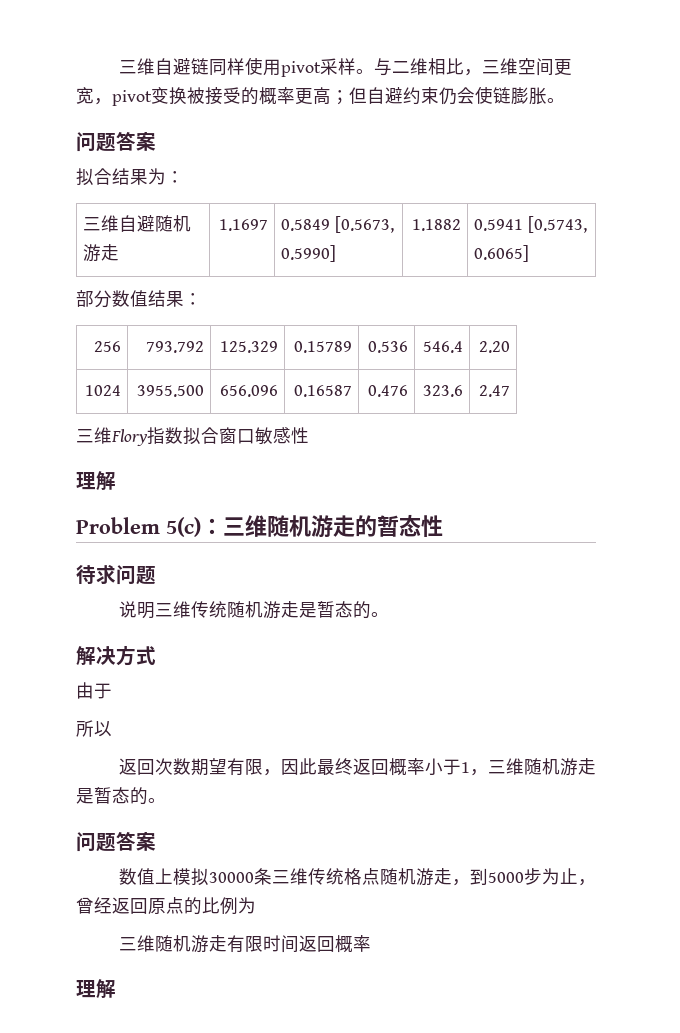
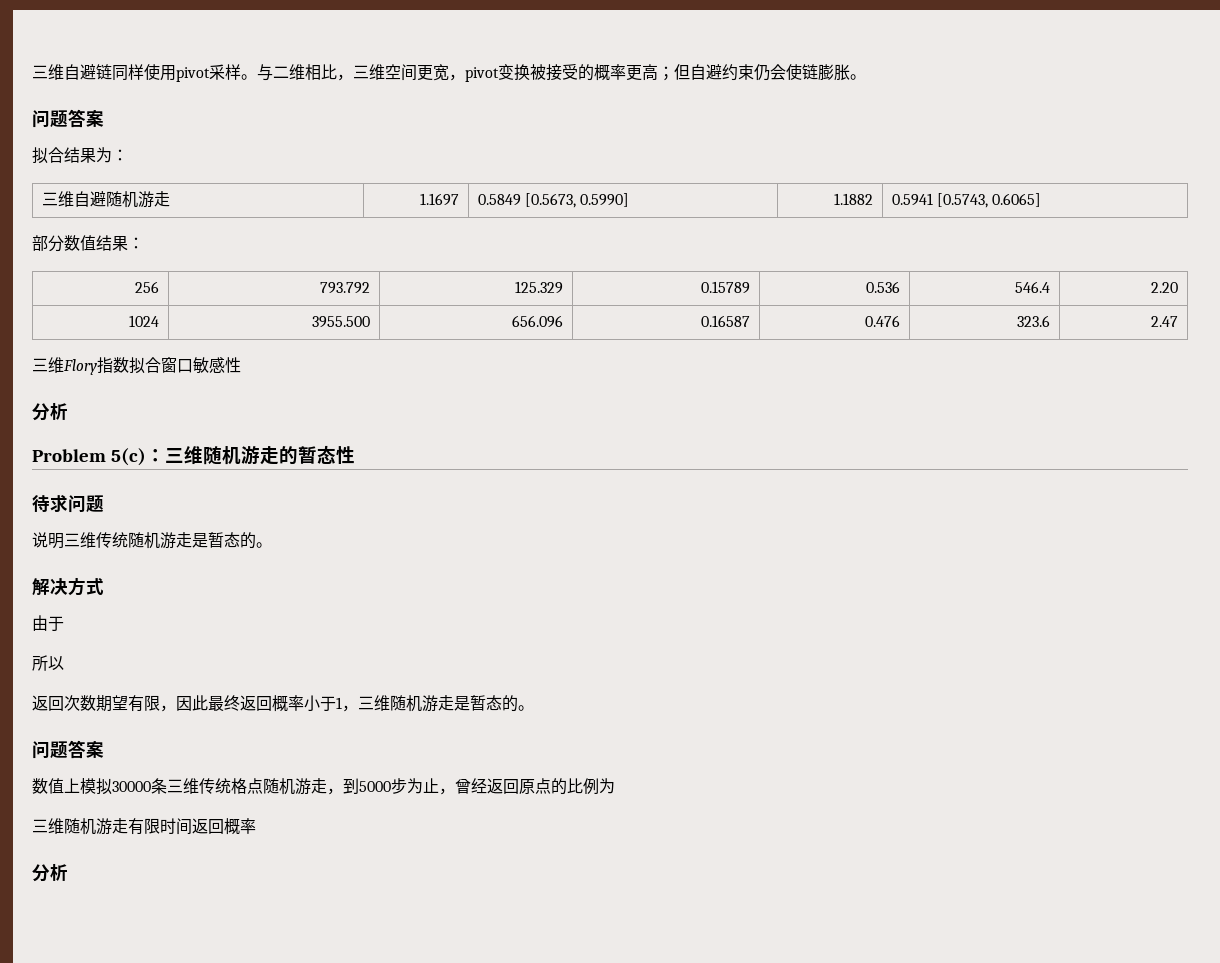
  三维Flory指数拟合窗口敏感性
- 理解
+ 分析
  三维随机游走有限时间返回概率
- 理解
+ 分析

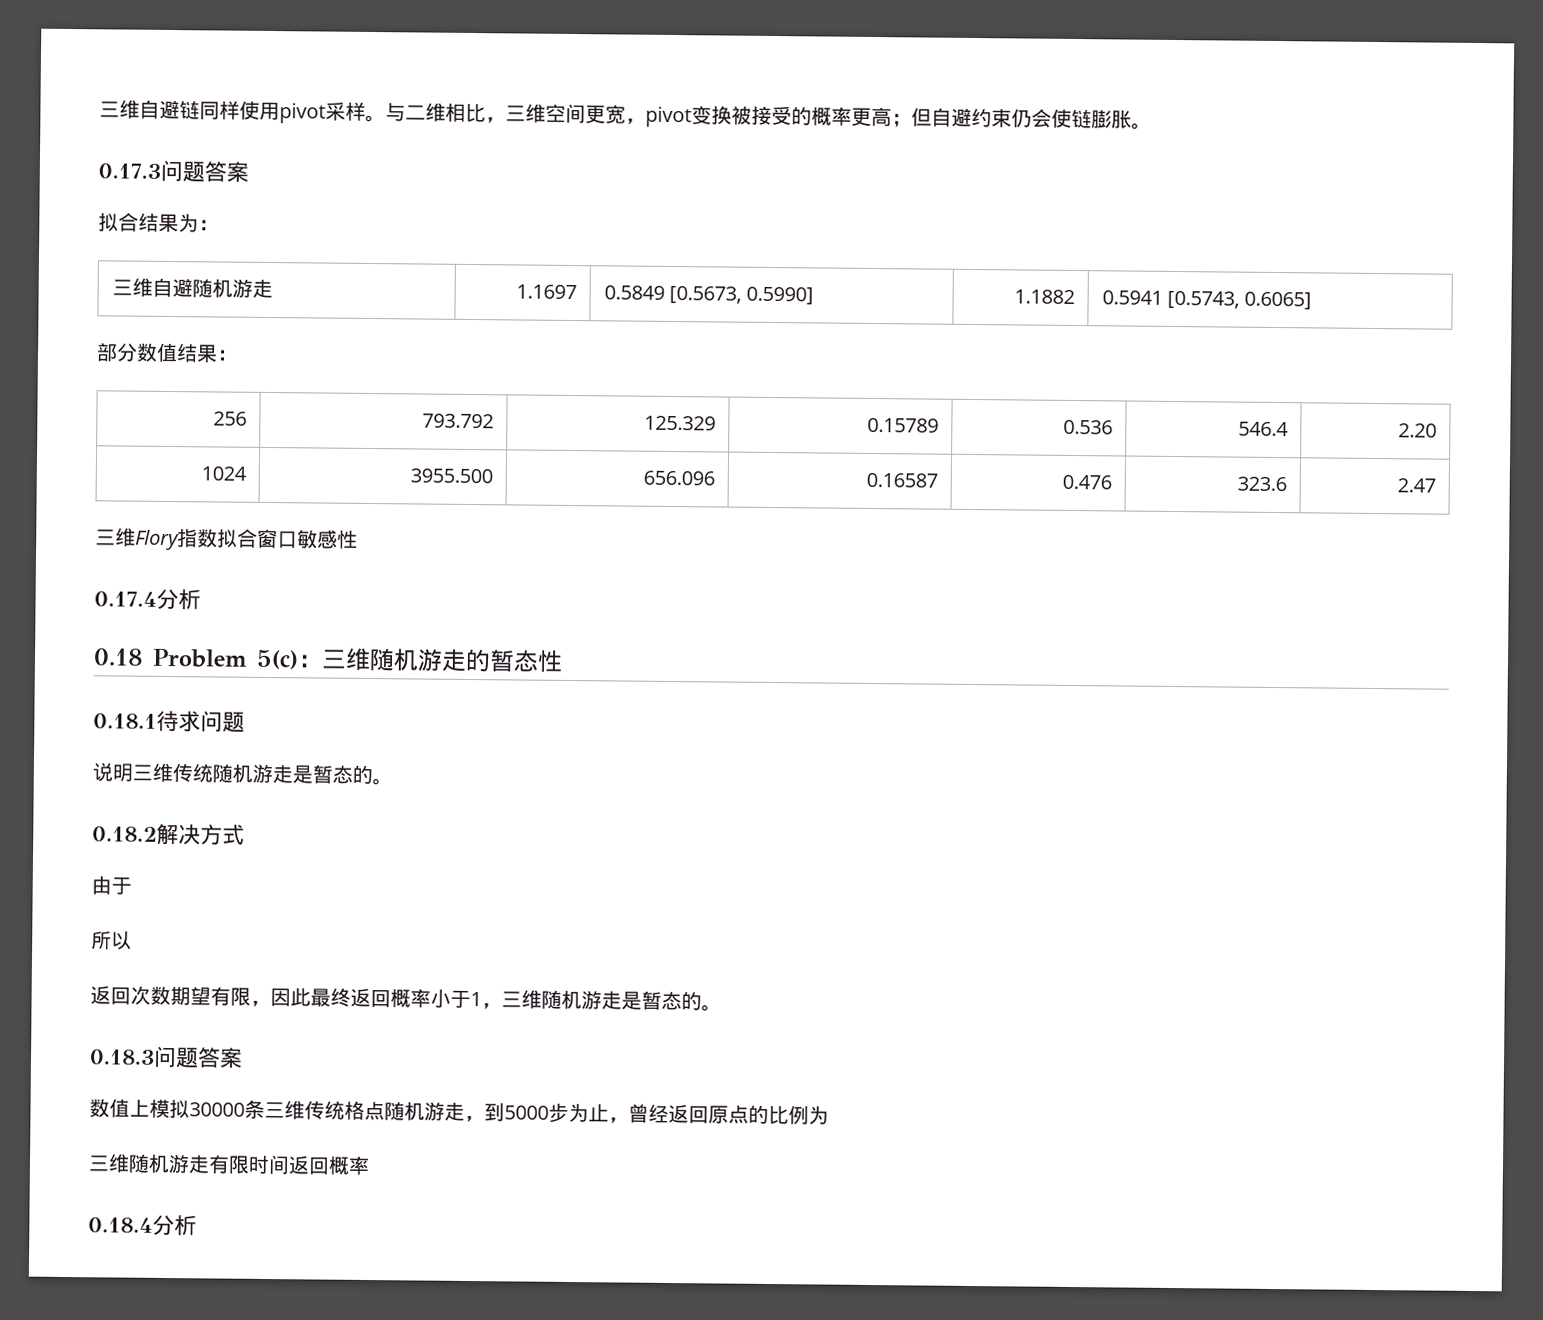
  与二维相比，三维空间更宽，pivot变换被接受的概率更高；但自避约束仍会使链膨胀。
- 问题答案
+ 0.17.3问题答案
  三维Flory指数拟合窗口敏感性
- 分析
+ 0.17.4分析
- Problem 5(c)：三维随机游走的暂态性
+ 0.18 Problem 5(c)：三维随机游走的暂态性
- 待求问题
+ 0.18.1待求问题
- 解决方式
+ 0.18.2解决方式
  返回次数期望有限，因此最终返回概率小于1，三维随机游走是暂态的。
- 问题答案
+ 0.18.3问题答案
  三维随机游走有限时间返回概率
- 分析
+ 0.18.4分析

